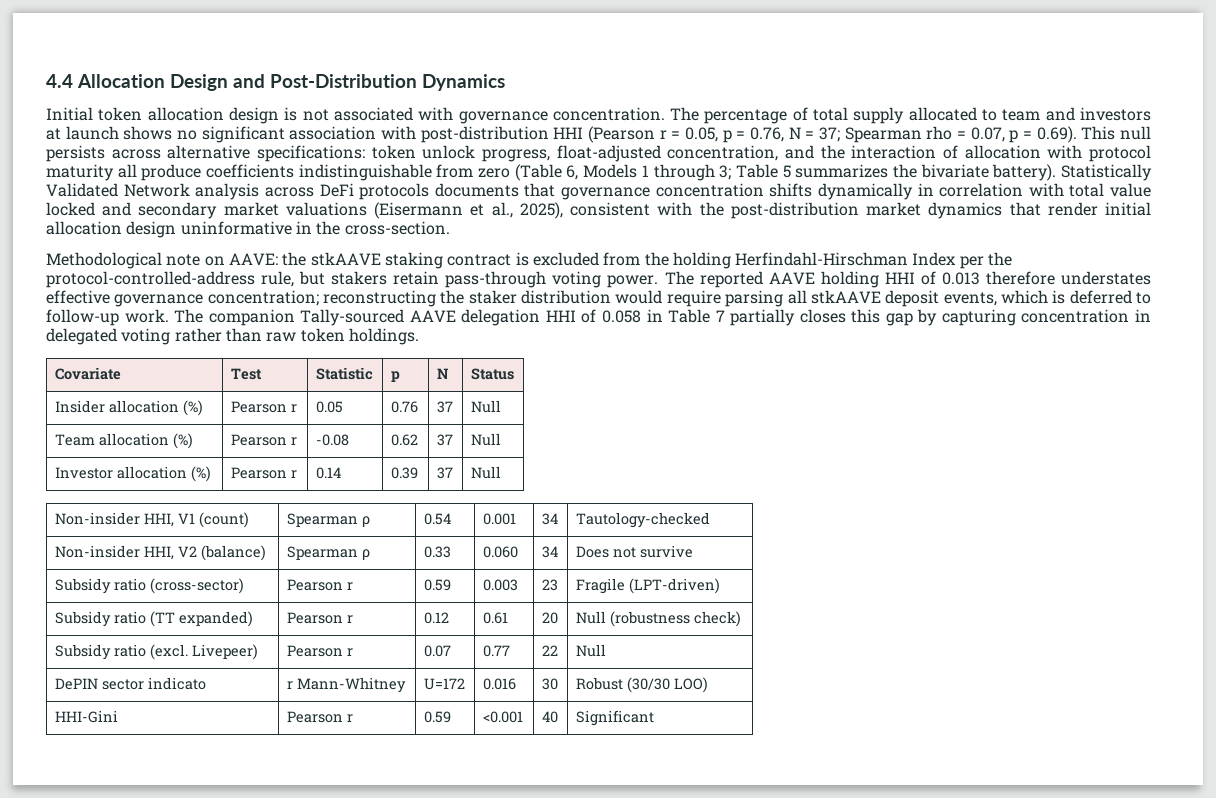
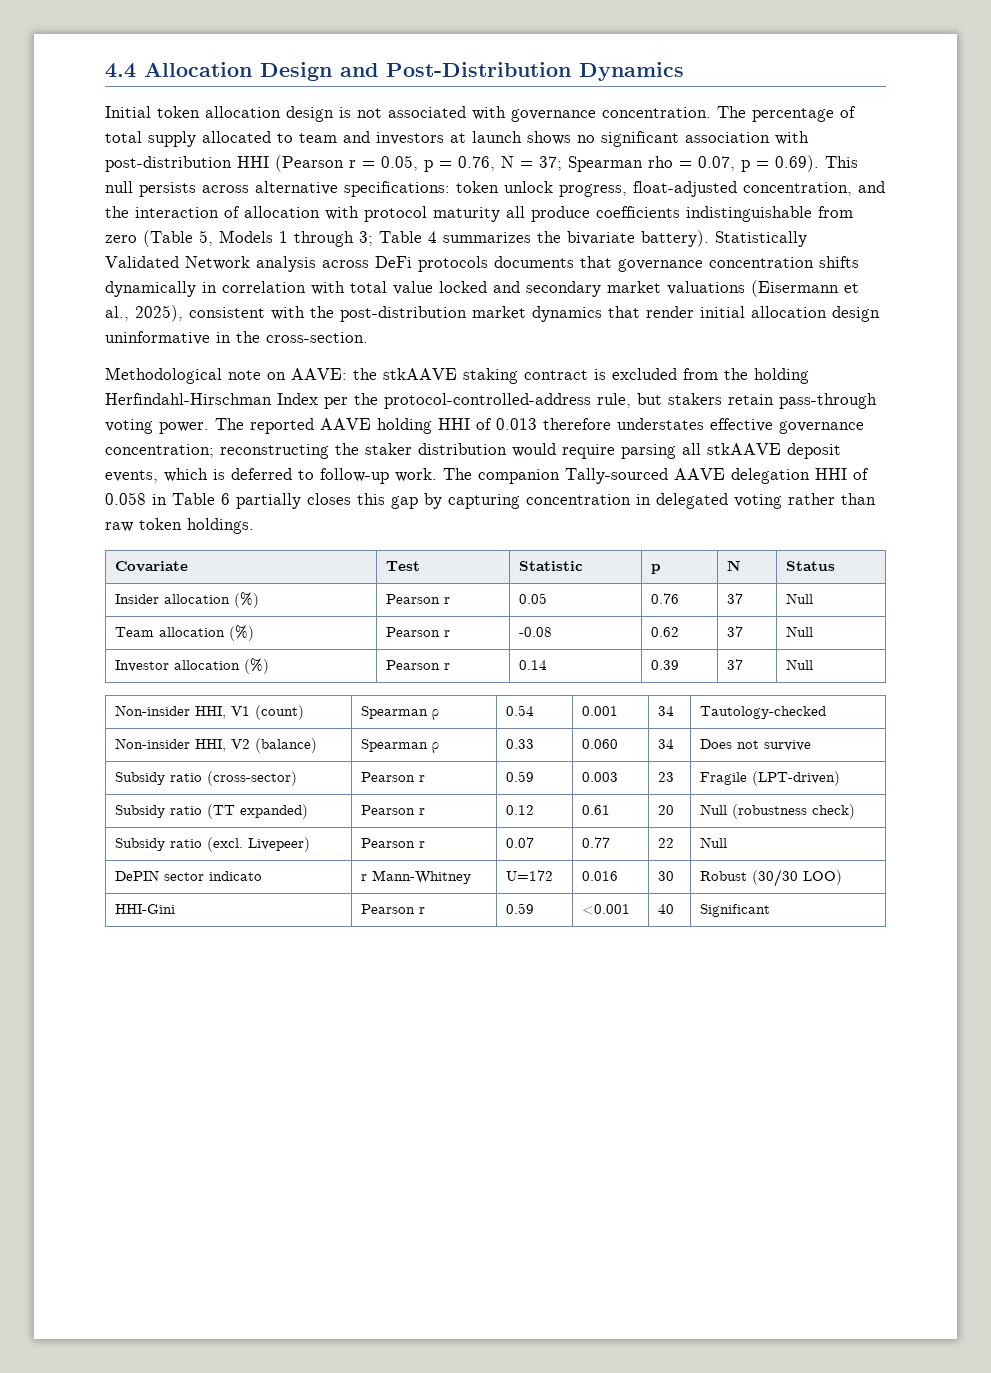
- token unlock progress, float-adjusted concentration, and the interaction of allocation with protocol maturity all produce coefficients indistinguishable from zero (Table 6, Models 1 through 3;
+ token unlock progress, float-adjusted concentration, and the interaction of allocation with protocol maturity all produce coefficients indistinguishable from zero (Table 5, Models 1 through 3;
- Table 5 summarizes the bivariate battery).
+ Table 4 summarizes the bivariate battery).
- The companion Tally-sourced AAVE delegation HHI of 0.058 in Table 7 partially closes this gap by capturing concentration in delegated voting rather than raw token holdings.
+ The companion Tally-sourced AAVE delegation HHI of 0.058 in Table 6 partially closes this gap by capturing concentration in delegated voting rather than raw token holdings.

